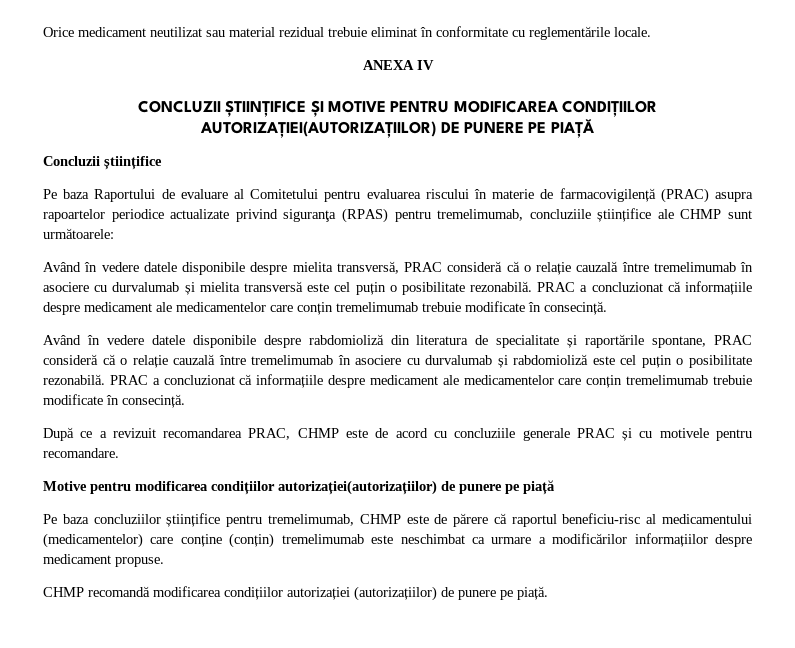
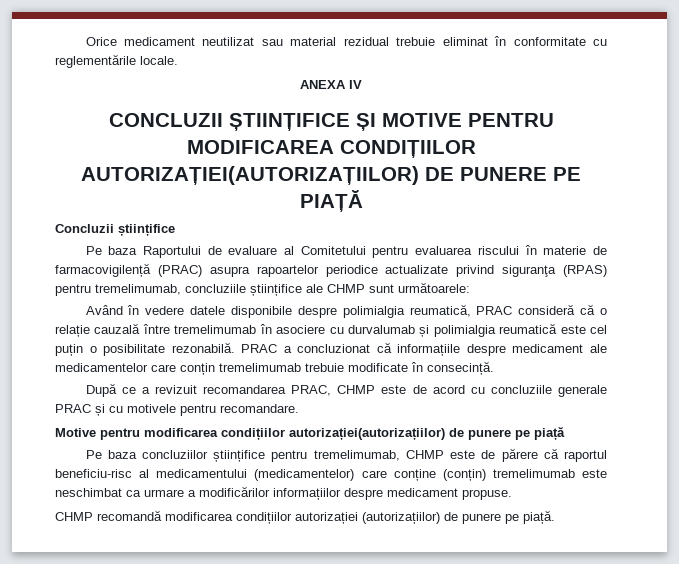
- Având în vedere datele disponibile despre mielita transversă, PRAC consideră că o relație cauzală între tremelimumab în asociere cu durvalumab și mielita transversă este cel puțin o posibilitate rezonabilă. PRAC a concluzionat că informațiile despre medicament ale medicamentelor care conțin tremelimumab trebuie modificate în consecință.
- Având în vedere datele disponibile despre rabdomioliză din literatura de specialitate și raportările spontane, PRAC consideră că o relație cauzală între tremelimumab în asociere cu durvalumab și rabdomioliză este cel puțin o posibilitate rezonabilă.
+ Având în vedere datele disponibile despre polimialgia reumatică, PRAC consideră că o relație cauzală între tremelimumab în asociere cu durvalumab și polimialgia reumatică este cel puțin o posibilitate rezonabilă.

